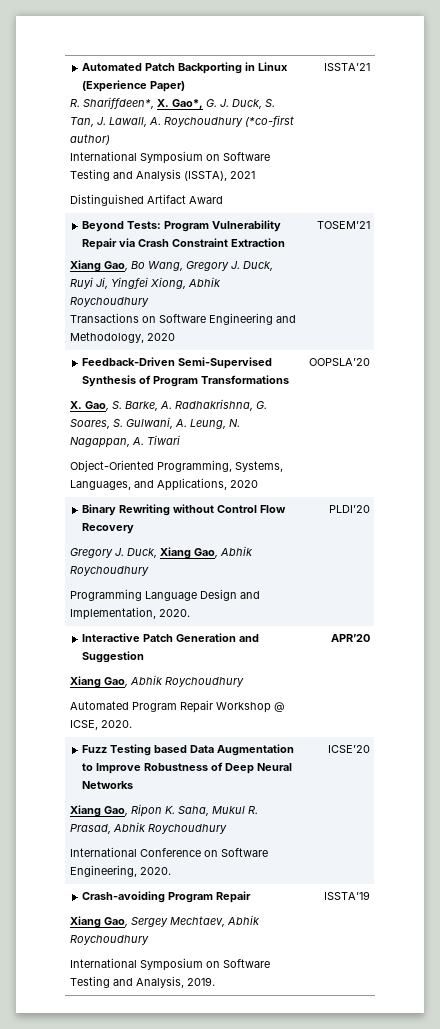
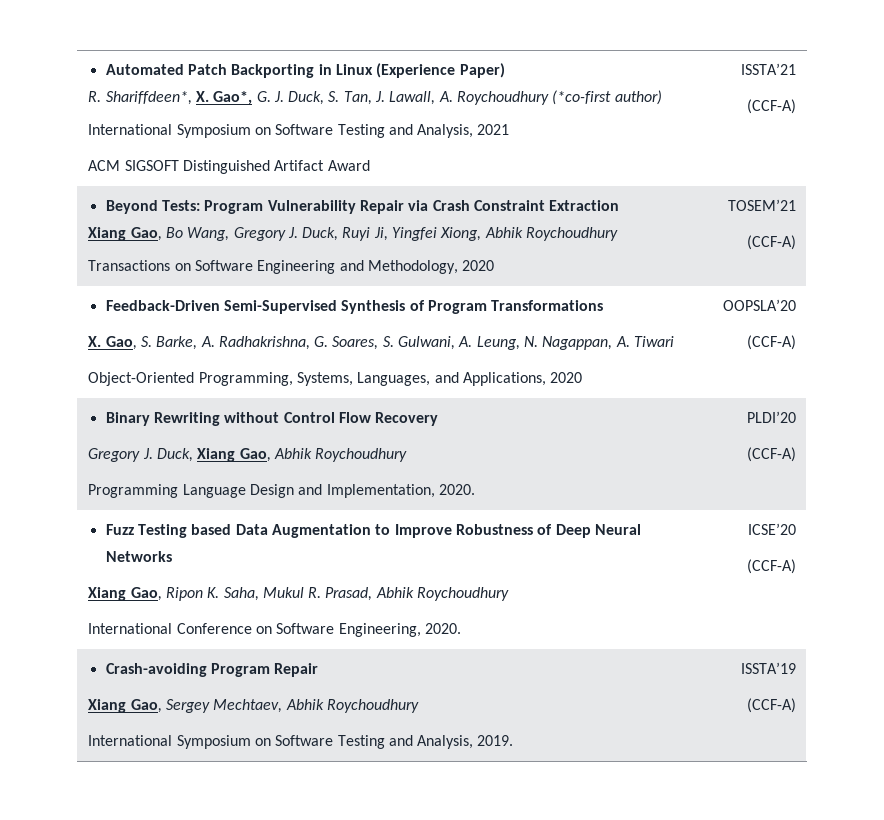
  Automated Patch Backporting in Linux (Experience Paper)
  R. Shariffdeen*, X. Gao*, G. J. Duck, S. Tan, J. Lawall, A. Roychoudhury (*co-first author)
- International Symposium on Software Testing and Analysis (ISSTA), 2021
- Distinguished Artifact Award | ISSTA’21
+ International Symposium on Software Testing and Analysis, 2021
+ ACM SIGSOFT Distinguished Artifact Award | ISSTA’21
+ (CCF-A)
  Beyond Tests: Program Vulnerability Repair via Crash Constraint Extraction
  Xiang Gao, Bo Wang, Gregory J. Duck, Ruyi Ji, Yingfei Xiong, Abhik Roychoudhury
  Transactions on Software Engineering and Methodology, 2020 | TOSEM’21
+ (CCF-A)
  Feedback-Driven Semi-Supervised Synthesis of Program Transformations
  X. Gao, S. Barke, A. Radhakrishna, G. Soares, S. Gulwani, A. Leung, N. Nagappan, A. Tiwari
  Object-Oriented Programming, Systems, Languages, and Applications, 2020 | OOPSLA’20
+ (CCF-A)
  Binary Rewriting without Control Flow Recovery
  Gregory J. Duck, Xiang Gao, Abhik Roychoudhury
  Programming Language Design and Implementation, 2020. | PLDI’20
- Interactive Patch Generation and Suggestion
- Xiang Gao, Abhik Roychoudhury
- Automated Program Repair Workshop @ ICSE, 2020. | APR’20
+ (CCF-A)
  Fuzz Testing based Data Augmentation to Improve Robustness of Deep Neural Networks
  Xiang Gao, Ripon K. Saha, Mukul R. Prasad, Abhik Roychoudhury
  International Conference on Software Engineering, 2020. | ICSE’20
+ (CCF-A)
  Crash-avoiding Program Repair
  Xiang Gao, Sergey Mechtaev, Abhik Roychoudhury
  International Symposium on Software Testing and Analysis, 2019. | ISSTA’19
+ (CCF-A)

